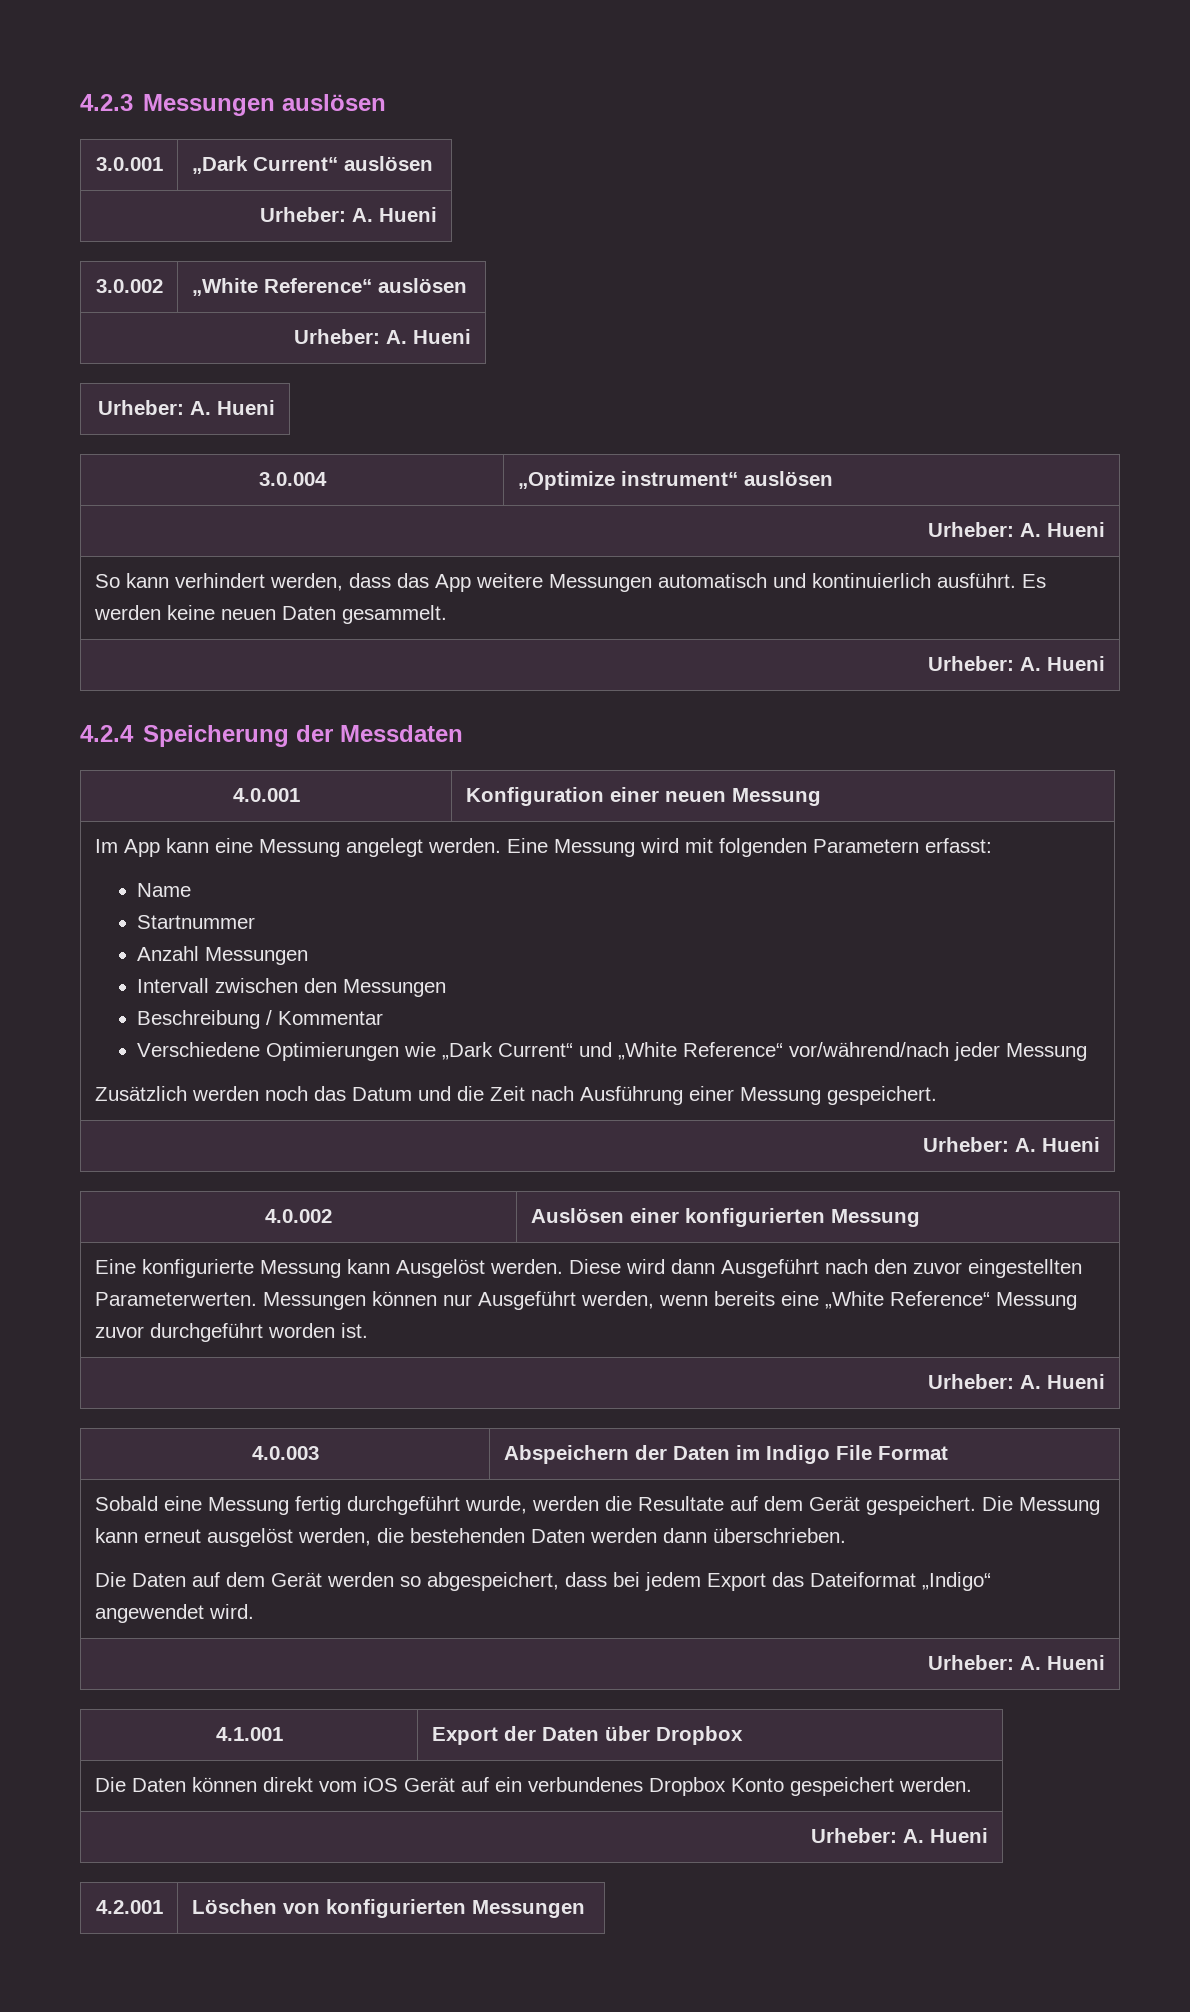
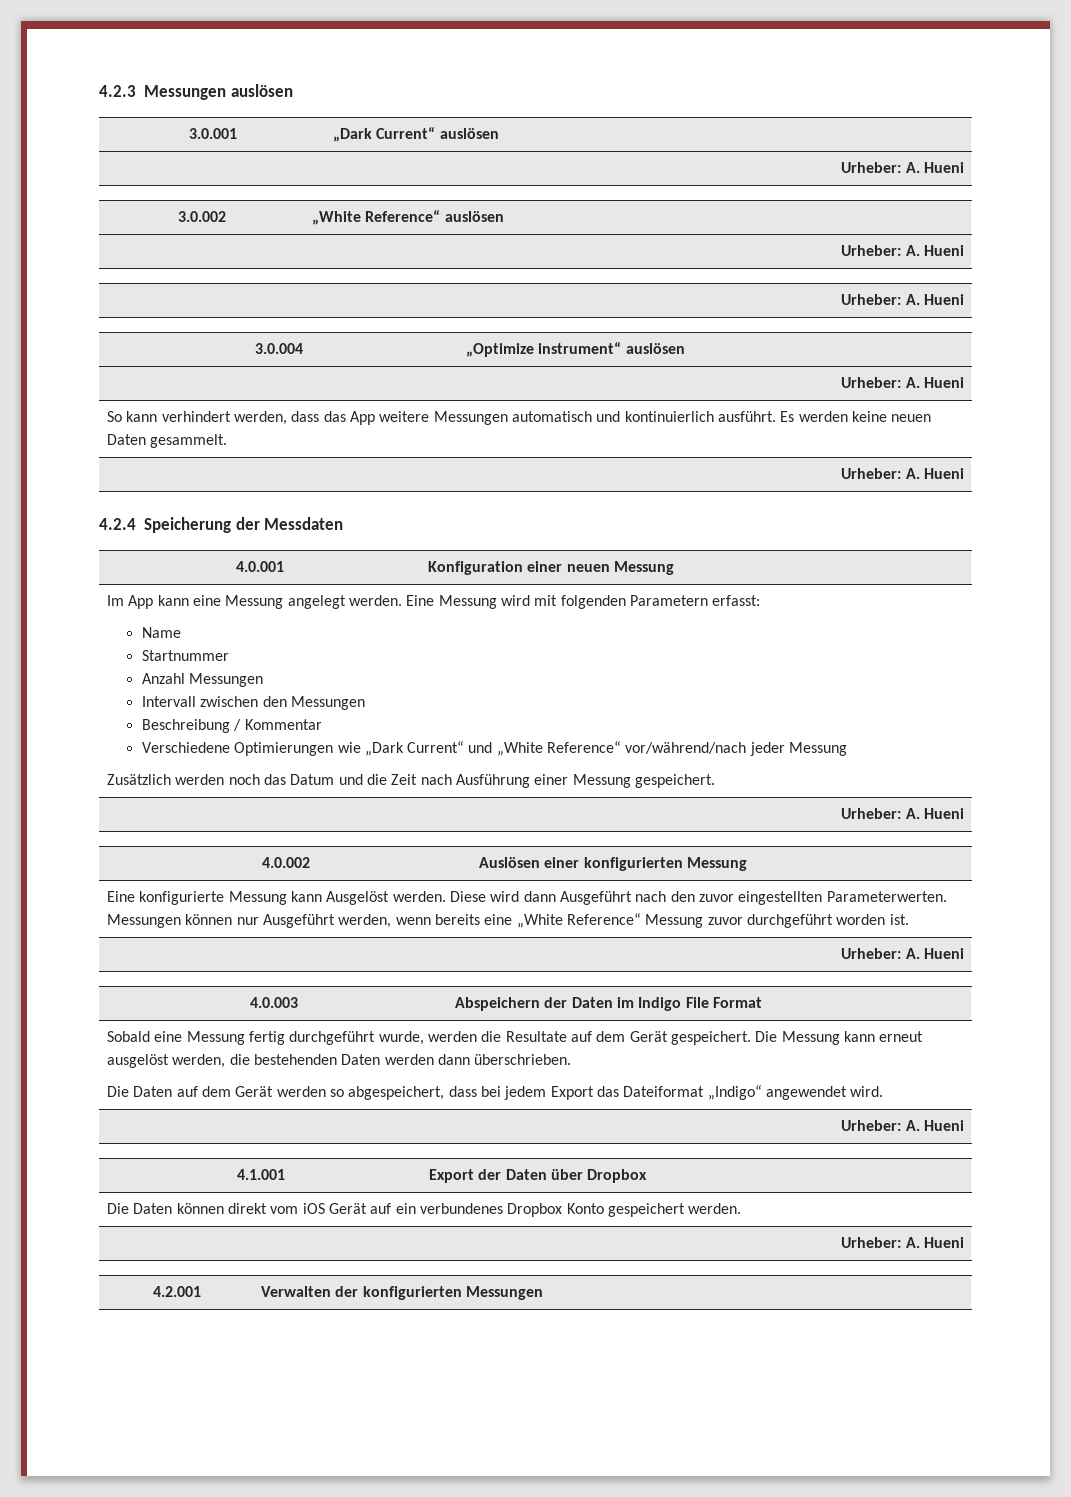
- 4.2.001 | Löschen von konfigurierten Messungen
+ 4.2.001 | Verwalten der konfigurierten Messungen

